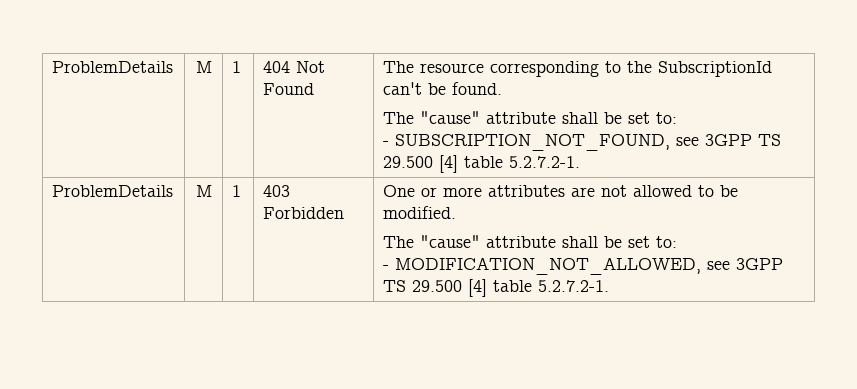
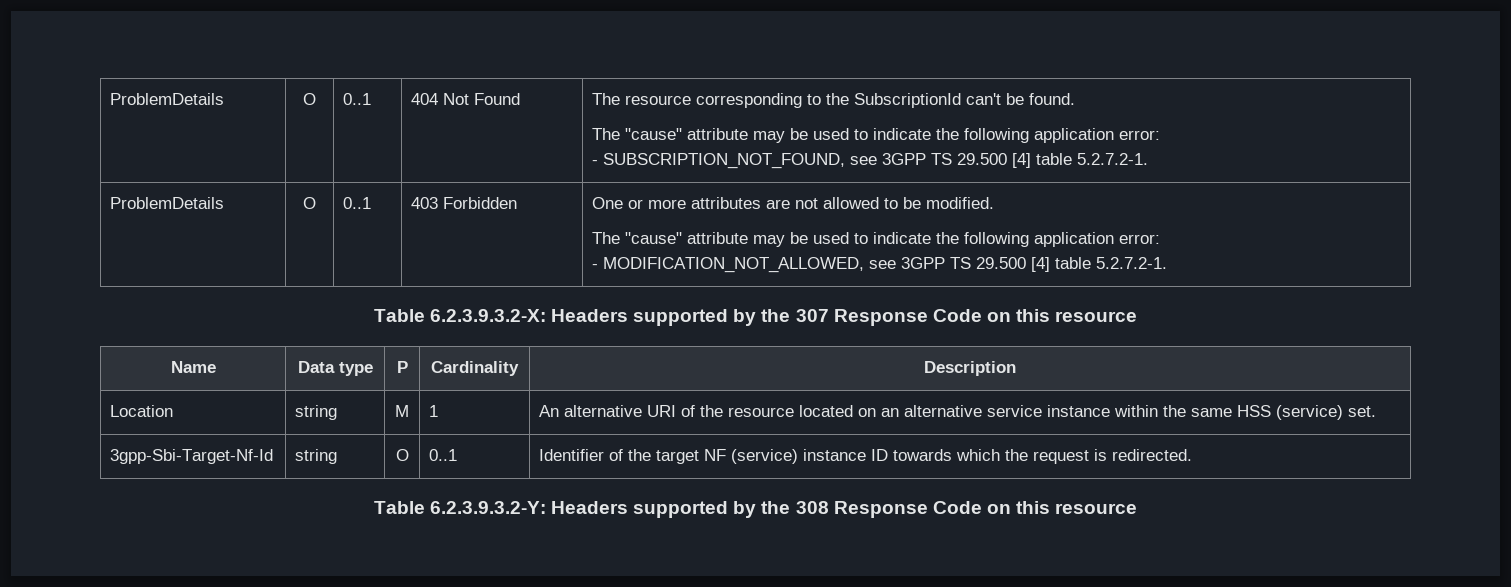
- ProblemDetails | M | 1 | 404 Not Found | The resource corresponding to the SubscriptionId can't be found.
- The "cause" attribute shall be set to:
+ ProblemDetails | O | 0..1 | 404 Not Found | The resource corresponding to the SubscriptionId can't be found.
+ The "cause" attribute may be used to indicate the following application error:
- ProblemDetails | M | 1 | 403 Forbidden | One or more attributes are not allowed to be modified.
- The "cause" attribute shall be set to:
+ ProblemDetails | O | 0..1 | 403 Forbidden | One or more attributes are not allowed to be modified.
+ The "cause" attribute may be used to indicate the following application error:
+ Table 6.2.3.9.3.2-X: Headers supported by the 307 Response Code on this resource
+ Name | Data type | P | Cardinality | Description
+ Location | string | M | 1 | An alternative URI of the resource located on an alternative service instance within the same HSS (service) set.
+ 3gpp-Sbi-Target-Nf-Id | string | O | 0..1 | Identifier of the target NF (service) instance ID towards which the request is redirected.
+ Table 6.2.3.9.3.2-Y: Headers supported by the 308 Response Code on this resource

